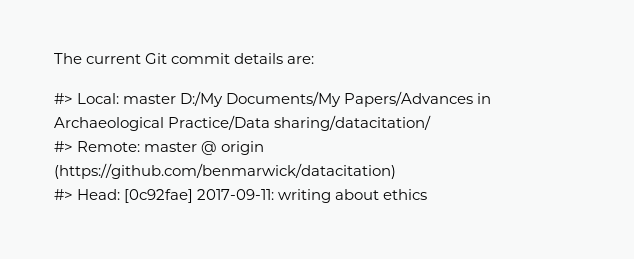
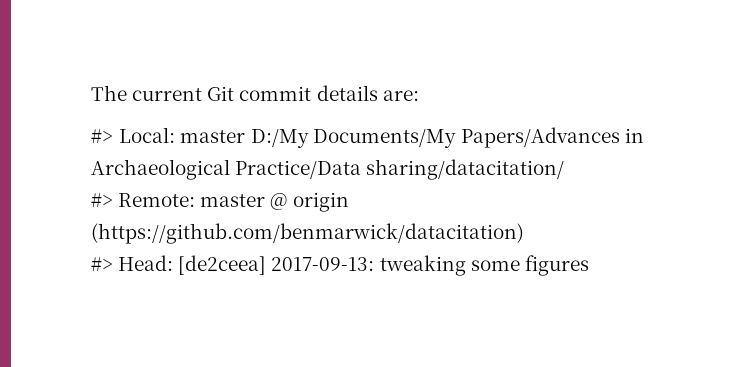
- #> Head: [0c92fae] 2017-09-11: writing about ethics
+ #> Head: [de2ceea] 2017-09-13: tweaking some figures

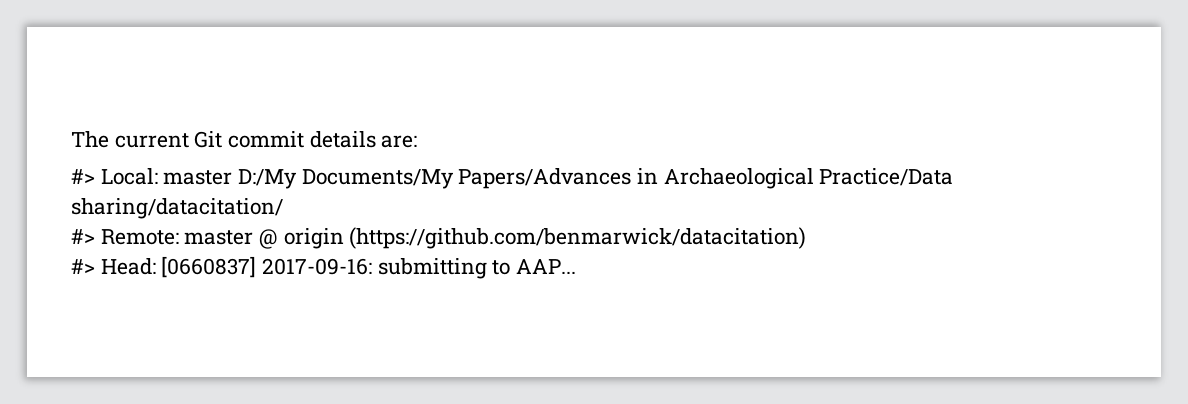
- #> Head: [de2ceea] 2017-09-13: tweaking some figures
+ #> Head: [0660837] 2017-09-16: submitting to AAP...

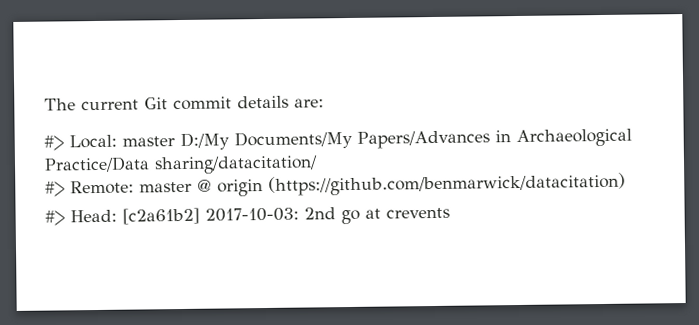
- #> Head: [0660837] 2017-09-16: submitting to AAP...
+ #> Head: [c2a61b2] 2017-10-03: 2nd go at crevents

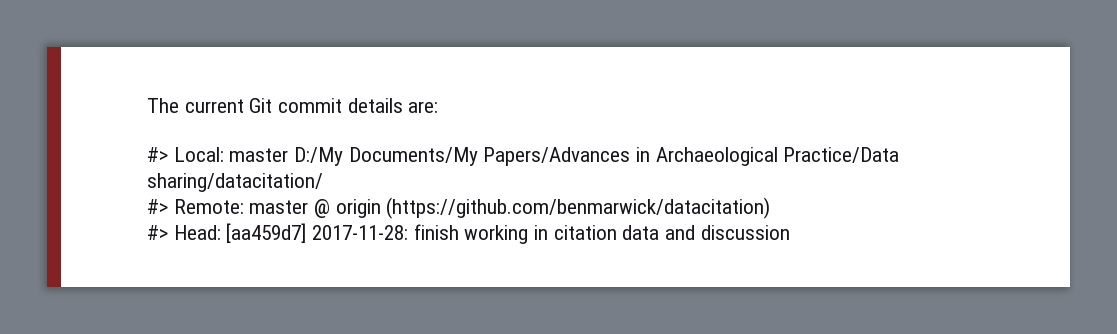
- #> Head: [c2a61b2] 2017-10-03: 2nd go at crevents
+ #> Head: [aa459d7] 2017-11-28: finish working in citation data and discussion

